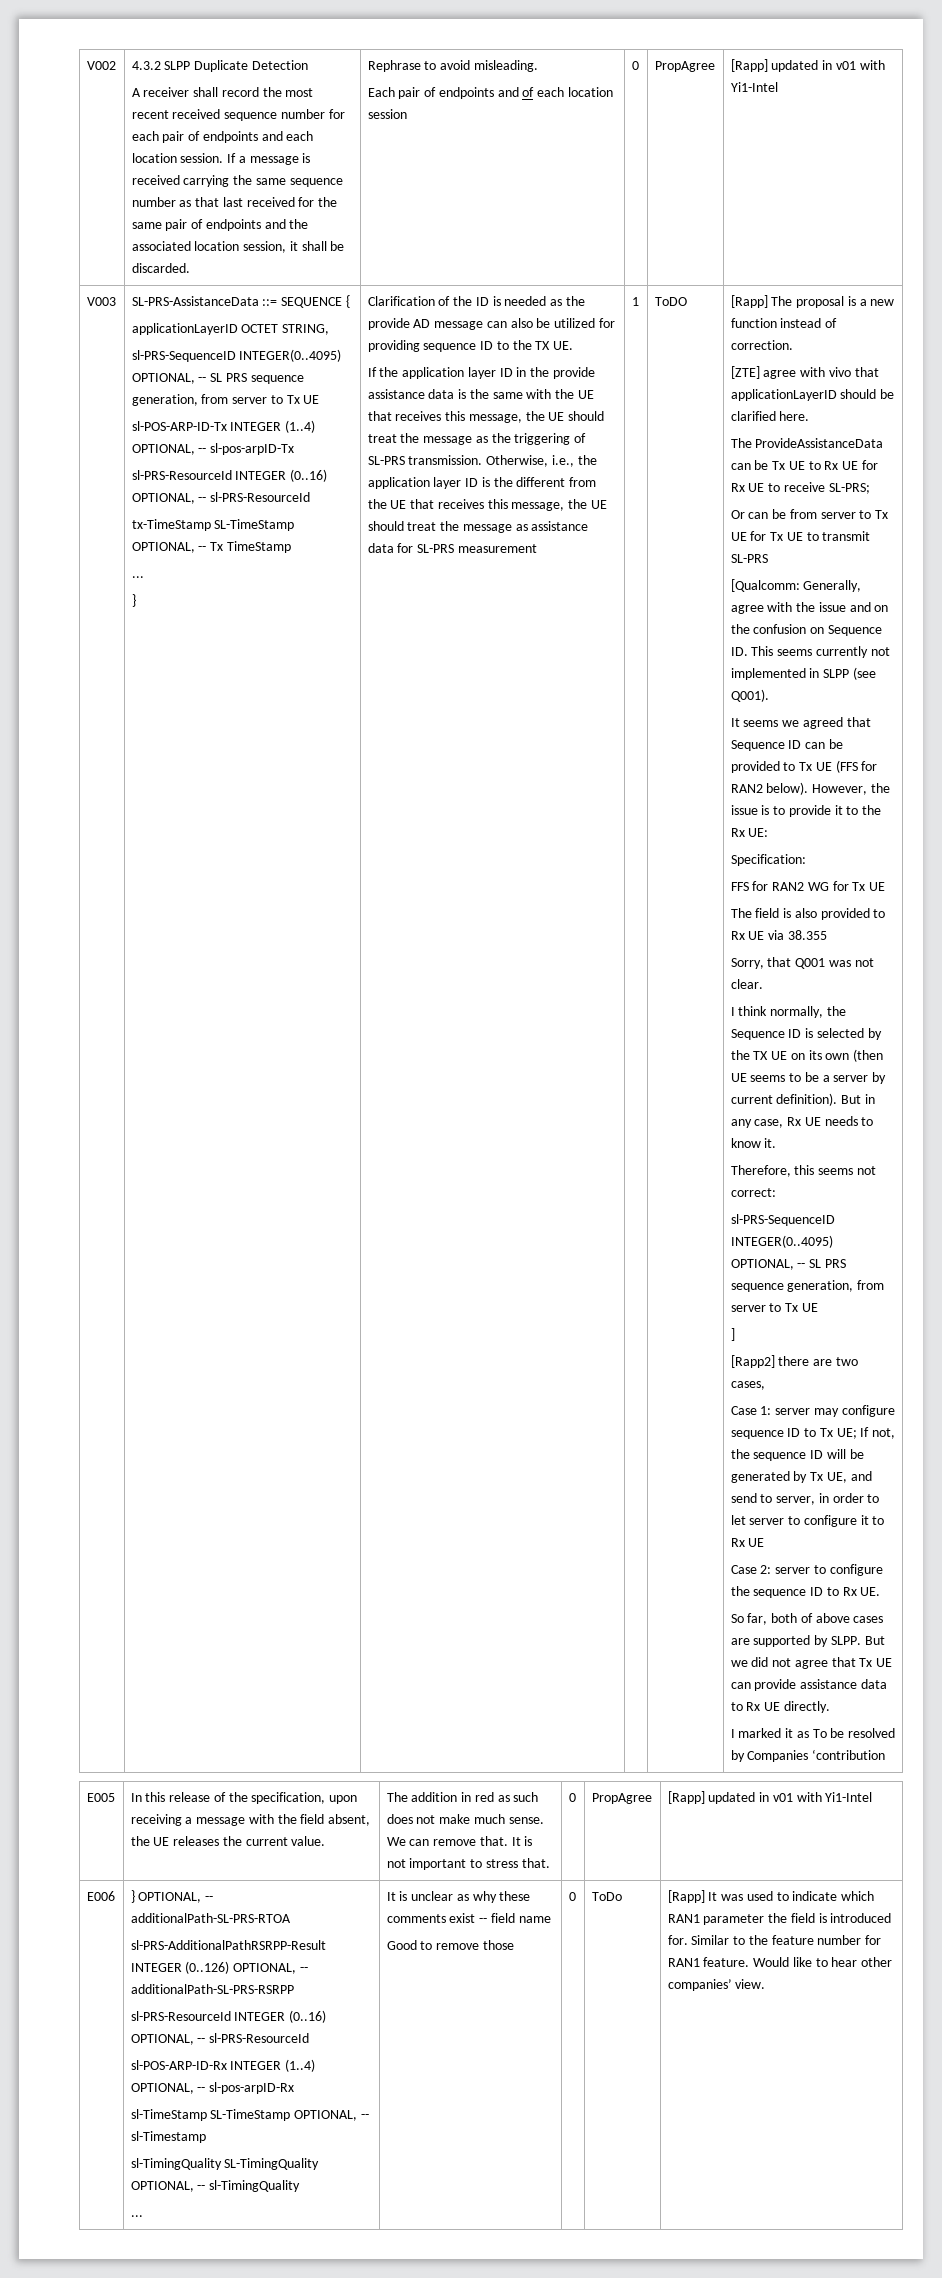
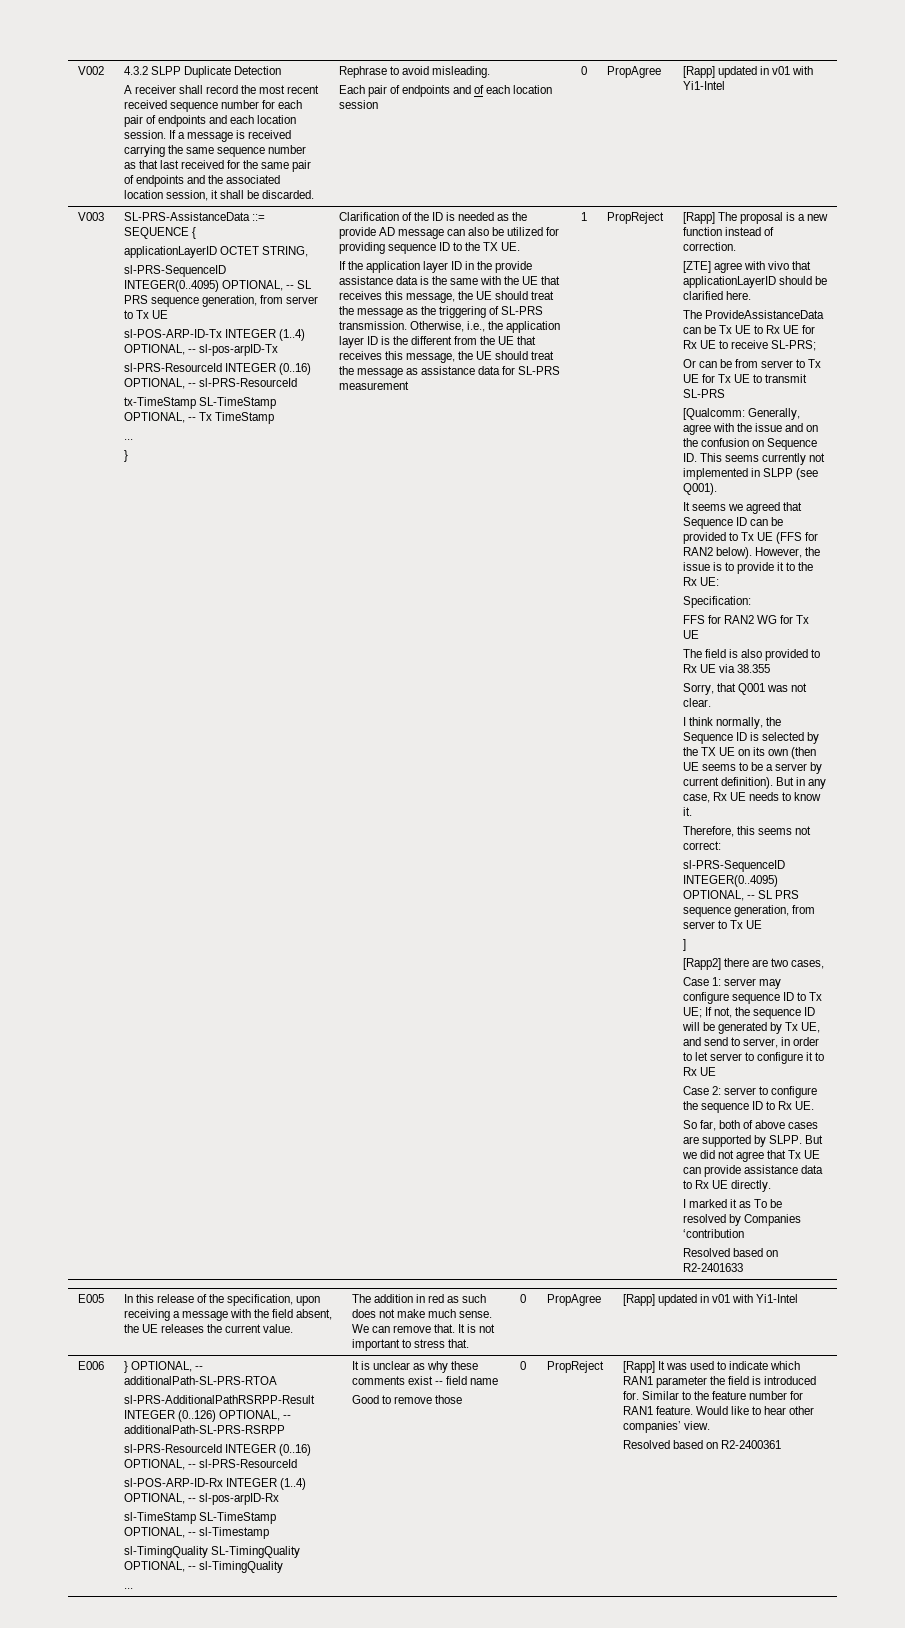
- 1 | ToDO
+ 1 | PropReject
+ Resolved based on R2-2401633
- 0 | ToDo
+ 0 | PropReject
+ Resolved based on R2-2400361

